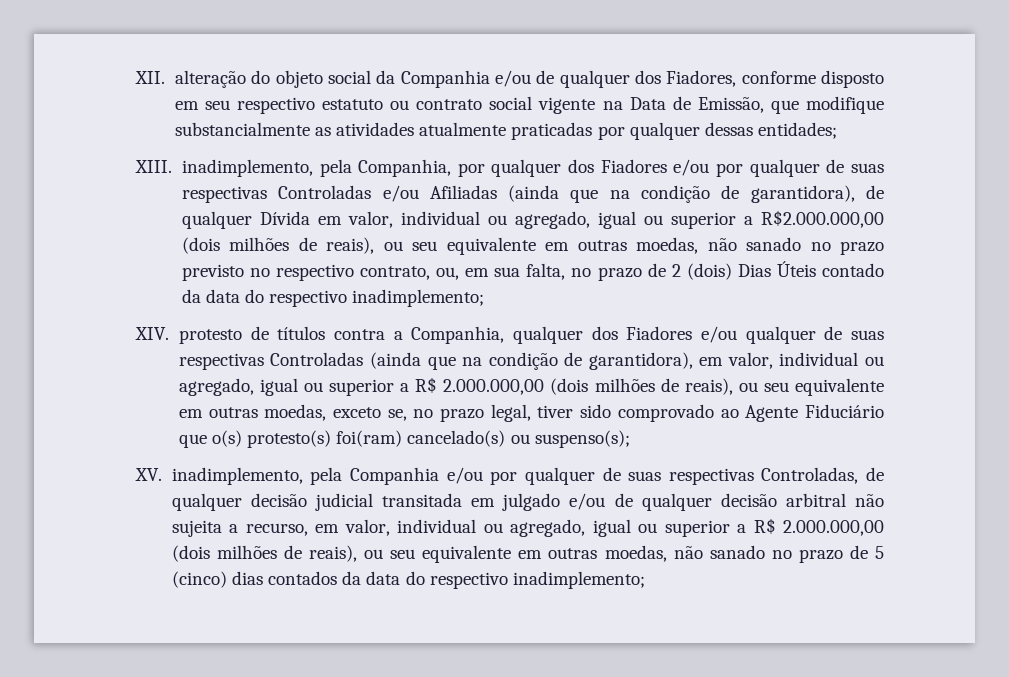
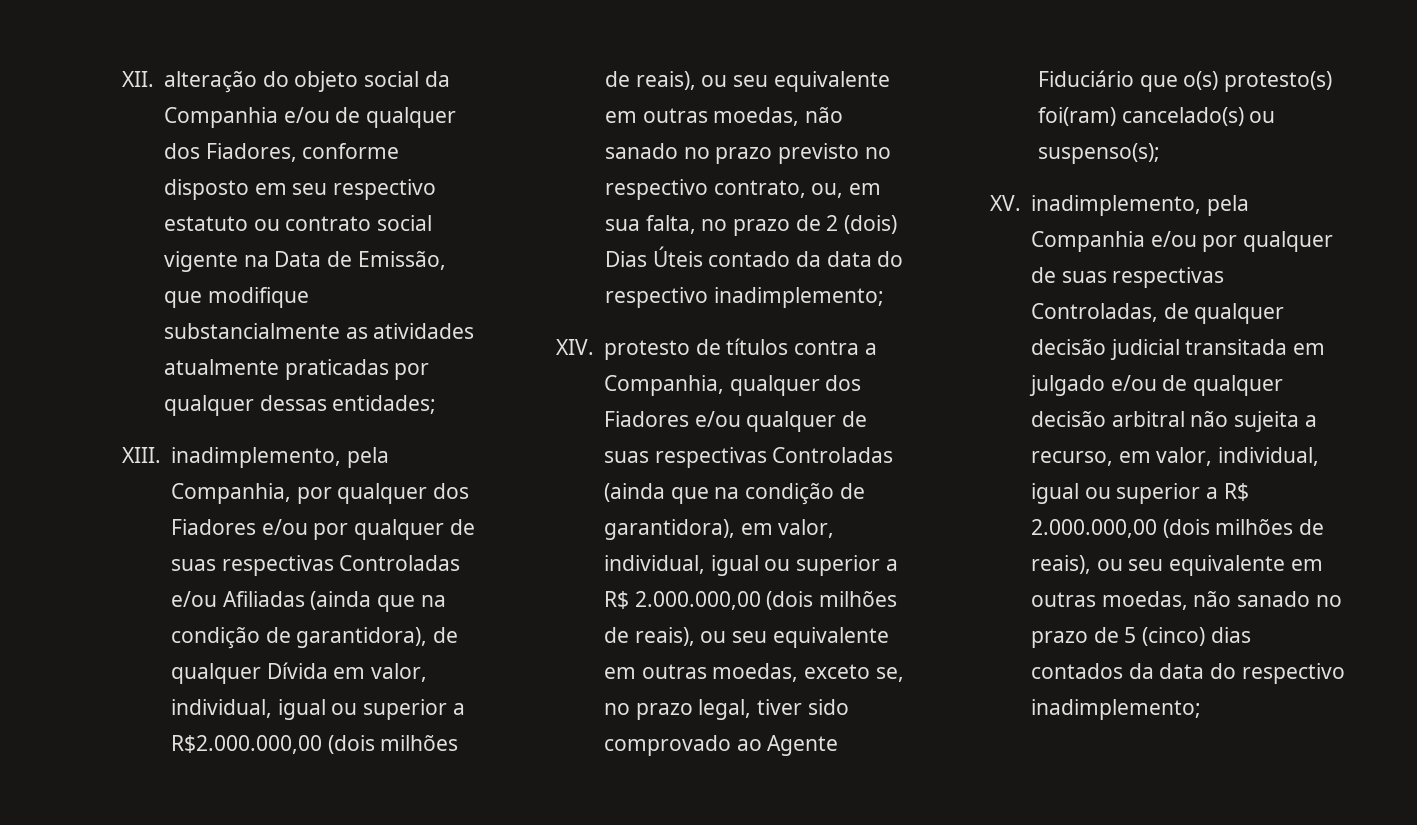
- XIII. inadimplemento, pela Companhia, por qualquer dos Fiadores e/ou por qualquer de suas respectivas Controladas e/ou Afiliadas (ainda que na condição de garantidora), de qualquer Dívida em valor, individual ou agregado, igual ou superior a R$2.000.000,00 (dois milhões de reais), ou seu equivalente em outras moedas, não sanado no prazo previsto no respectivo contrato, ou, em sua falta, no prazo de 2 (dois) Dias Úteis contado da data do respectivo inadimplemento;
+ XIII. inadimplemento, pela Companhia, por qualquer dos Fiadores e/ou por qualquer de suas respectivas Controladas e/ou Afiliadas (ainda que na condição de garantidora), de qualquer Dívida em valor, individual, igual ou superior a R$2.000.000,00 (dois milhões de reais), ou seu equivalente em outras moedas, não sanado no prazo previsto no respectivo contrato, ou, em sua falta, no prazo de 2 (dois) Dias Úteis contado da data do respectivo inadimplemento;
- XIV. protesto de títulos contra a Companhia, qualquer dos Fiadores e/ou qualquer de suas respectivas Controladas (ainda que na condição de garantidora), em valor, individual ou agregado, igual ou superior a R$ 2.000.000,00 (dois milhões de reais), ou seu equivalente em outras moedas, exceto se, no prazo legal, tiver sido comprovado ao Agente Fiduciário que o(s) protesto(s) foi(ram) cancelado(s) ou suspenso(s);
+ XIV. protesto de títulos contra a Companhia, qualquer dos Fiadores e/ou qualquer de suas respectivas Controladas (ainda que na condição de garantidora), em valor, individual, igual ou superior a R$ 2.000.000,00 (dois milhões de reais), ou seu equivalente em outras moedas, exceto se, no prazo legal, tiver sido comprovado ao Agente Fiduciário que o(s) protesto(s) foi(ram) cancelado(s) ou suspenso(s);
- XV. inadimplemento, pela Companhia e/ou por qualquer de suas respectivas Controladas, de qualquer decisão judicial transitada em julgado e/ou de qualquer decisão arbitral não sujeita a recurso, em valor, individual ou agregado, igual ou superior a R$ 2.000.000,00 (dois milhões de reais), ou seu equivalente em outras moedas, não sanado no prazo de 5 (cinco) dias contados da data do respectivo inadimplemento;
+ XV. inadimplemento, pela Companhia e/ou por qualquer de suas respectivas Controladas, de qualquer decisão judicial transitada em julgado e/ou de qualquer decisão arbitral não sujeita a recurso, em valor, individual, igual ou superior a R$ 2.000.000,00 (dois milhões de reais), ou seu equivalente em outras moedas, não sanado no prazo de 5 (cinco) dias contados da data do respectivo inadimplemento;

